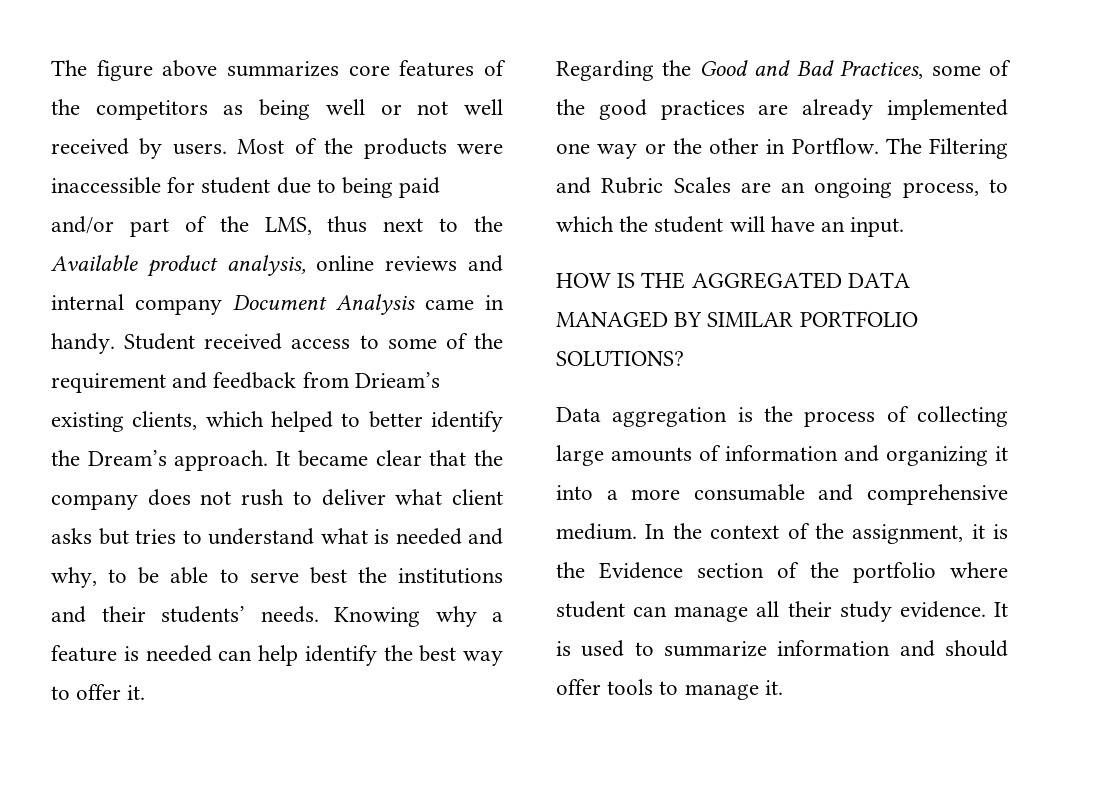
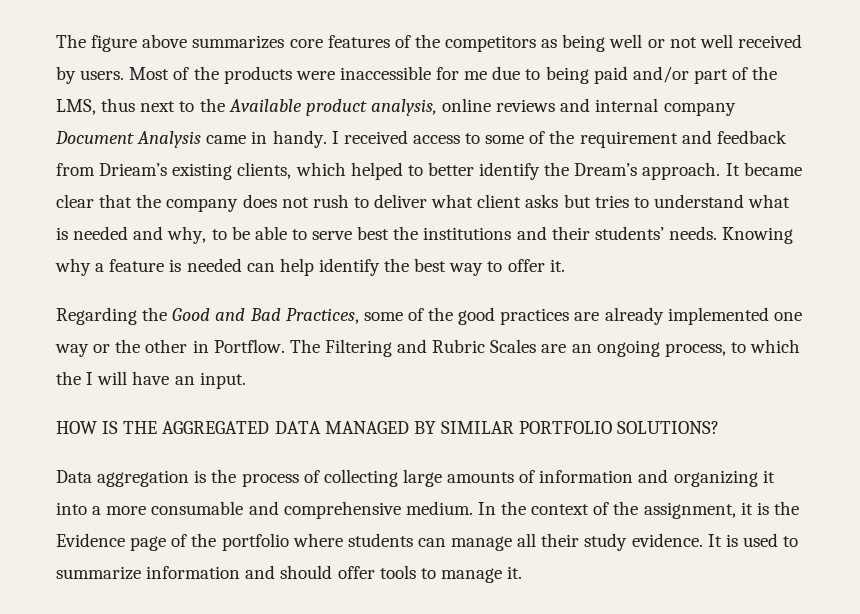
- Most of the products were inaccessible for student due to being paid and/or part of the LMS, thus next to the Available product analysis, online reviews and internal company Document Analysis came in handy.
+ Most of the products were inaccessible for me due to being paid and/or part of the LMS, thus next to the Available product analysis, online reviews and internal company Document Analysis came in handy.
- Student received access to some of the requirement and feedback from Drieam’s existing clients, which helped to better identify the Dream’s approach.
+ I received access to some of the requirement and feedback from Drieam’s existing clients, which helped to better identify the Dream’s approach.
- The Filtering and Rubric Scales are an ongoing process, to which the student will have an input.
+ The Filtering and Rubric Scales are an ongoing process, to which the I will have an input.
- In the context of the assignment, it is the Evidence section of the portfolio where student can manage all their study evidence.
+ In the context of the assignment, it is the Evidence page of the portfolio where students can manage all their study evidence.

